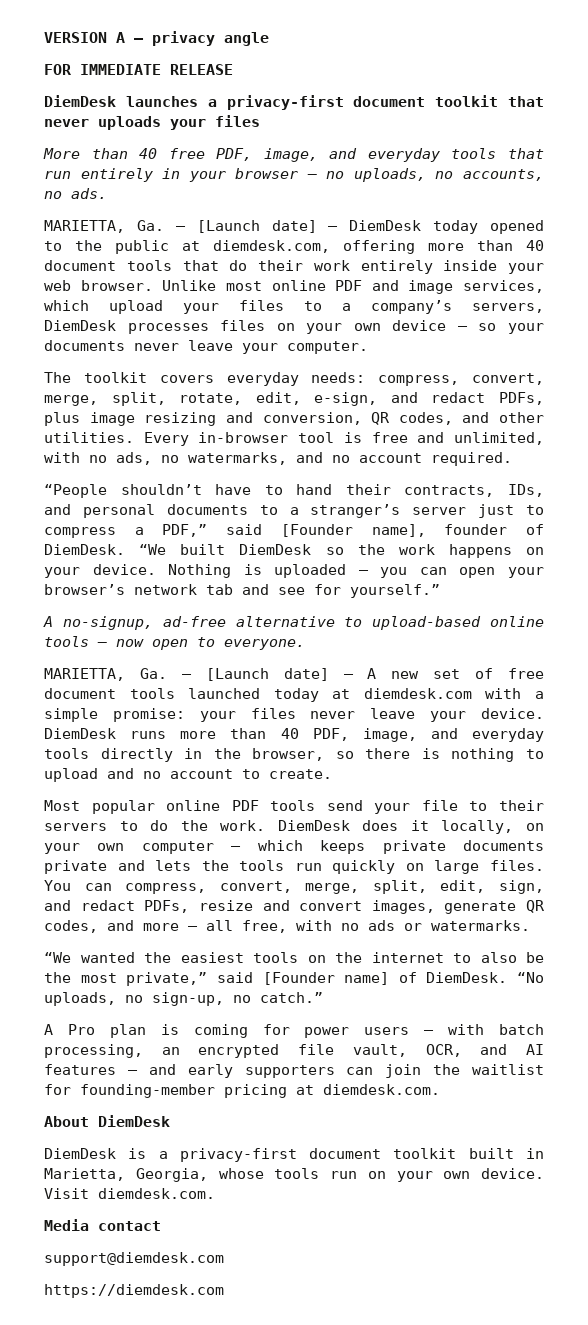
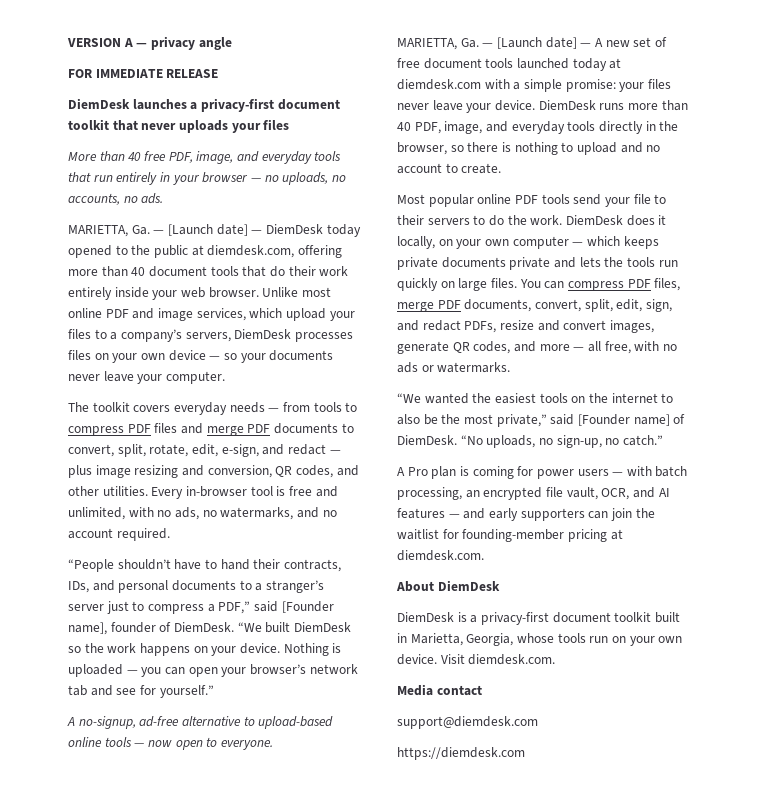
- The toolkit covers everyday needs: compress, convert, merge, split, rotate, edit, e-sign, and redact PDFs, plus image resizing and conversion, QR codes, and other utilities.
+ The toolkit covers everyday needs — from tools to compress PDF files and merge PDF documents to convert, split, rotate, edit, e-sign, and redact — plus image resizing and conversion, QR codes, and other utilities.
- You can compress, convert, merge, split, edit, sign, and redact PDFs, resize and convert images, generate QR codes, and more — all free, with no ads or watermarks.
+ You can compress PDF files, merge PDF documents, convert, split, edit, sign, and redact PDFs, resize and convert images, generate QR codes, and more — all free, with no ads or watermarks.

